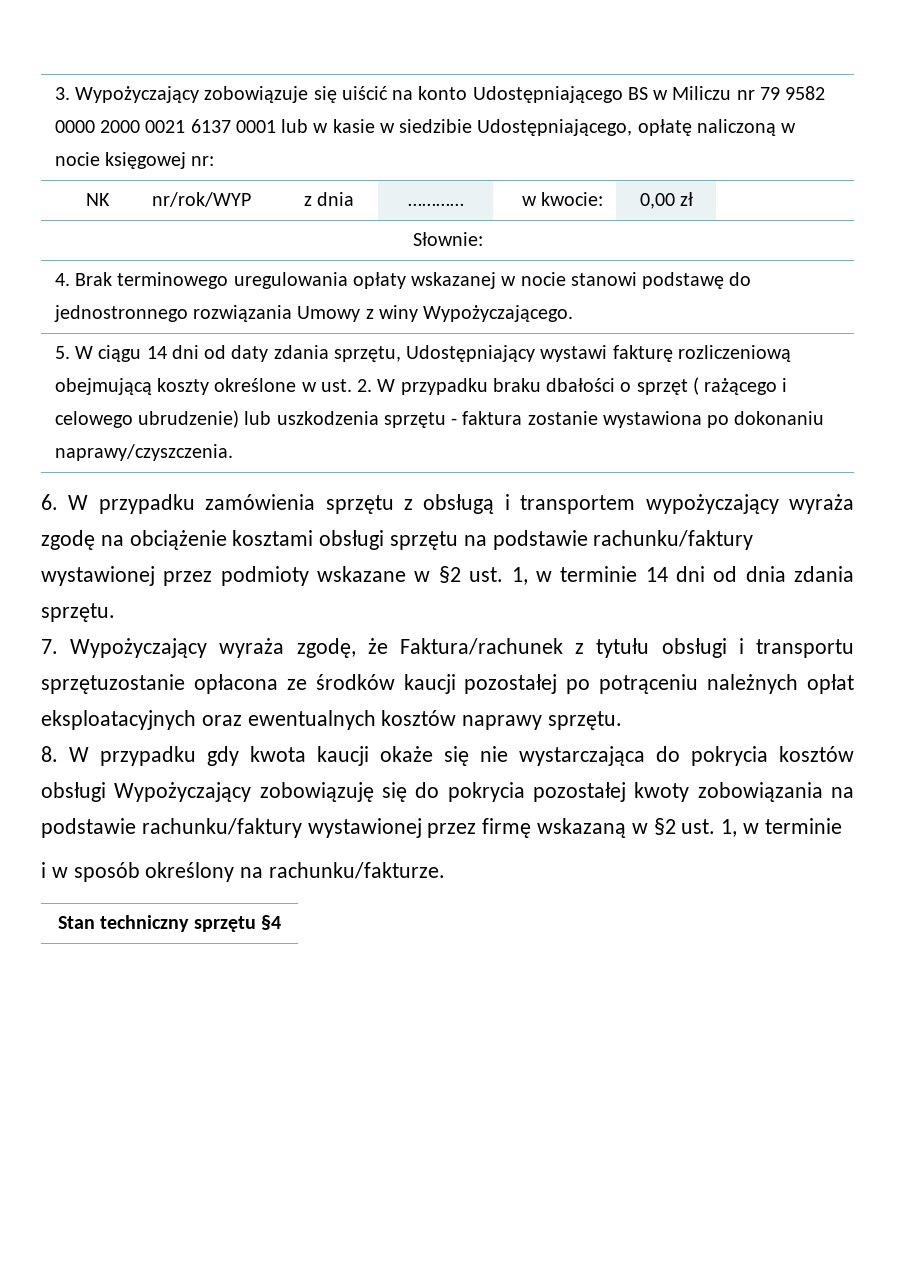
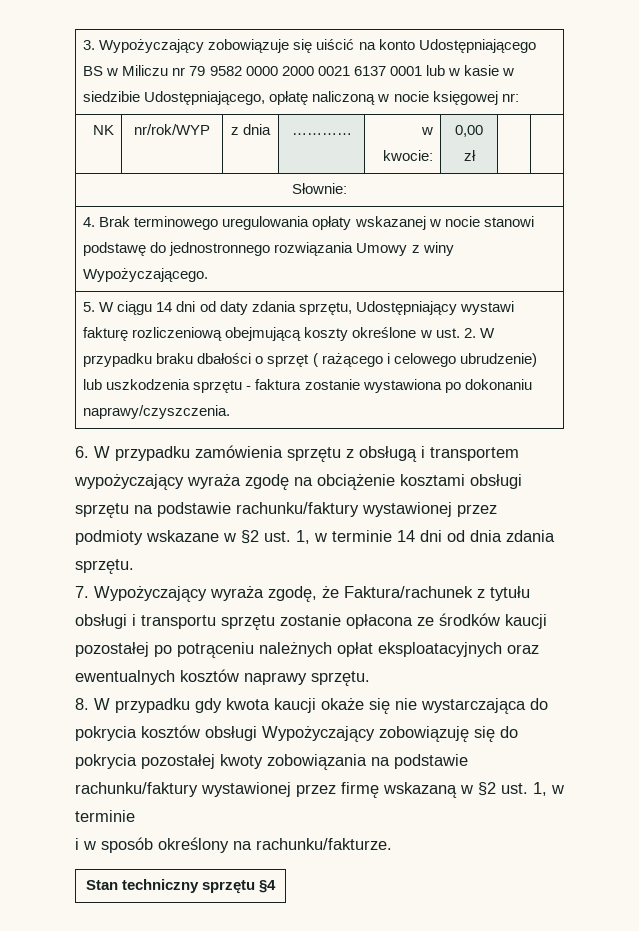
- 7. Wypożyczający wyraża zgodę, że Faktura/rachunek z tytułu obsługi i transportu sprzętuzostanie opłacona ze środków kaucji pozostałej po potrąceniu należnych opłat eksploatacyjnych oraz ewentualnych kosztów naprawy sprzętu.
+ 7. Wypożyczający wyraża zgodę, że Faktura/rachunek z tytułu obsługi i transportu sprzętu zostanie opłacona ze środków kaucji pozostałej po potrąceniu należnych opłat eksploatacyjnych oraz ewentualnych kosztów naprawy sprzętu.

